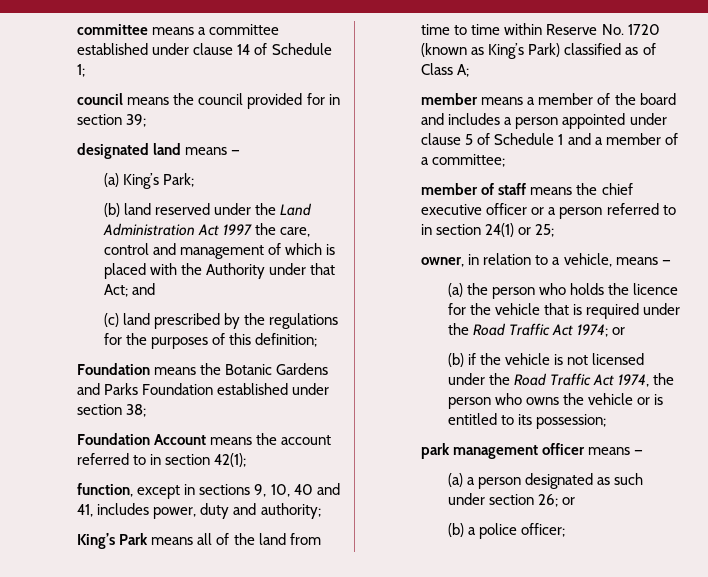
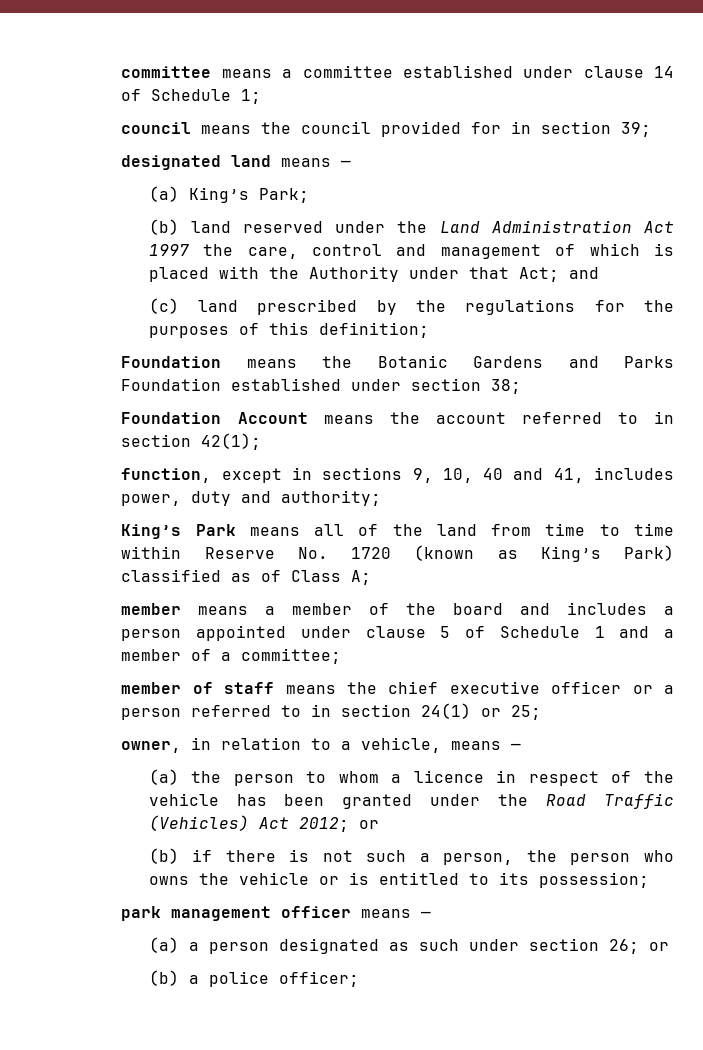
- (a) the person who holds the licence for the vehicle that is required under the Road Traffic Act 1974; or
+ (a) the person to whom a licence in respect of the vehicle has been granted under the Road Traffic (Vehicles) Act 2012; or
- (b) if the vehicle is not licensed under the Road Traffic Act 1974, the person who owns the vehicle or is entitled to its possession;
+ (b) if there is not such a person, the person who owns the vehicle or is entitled to its possession;

